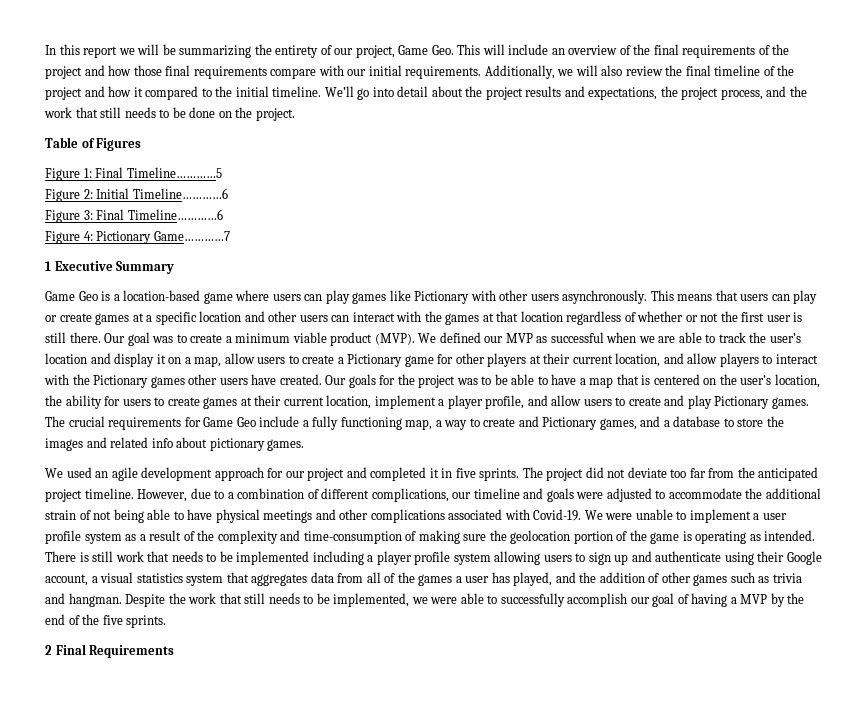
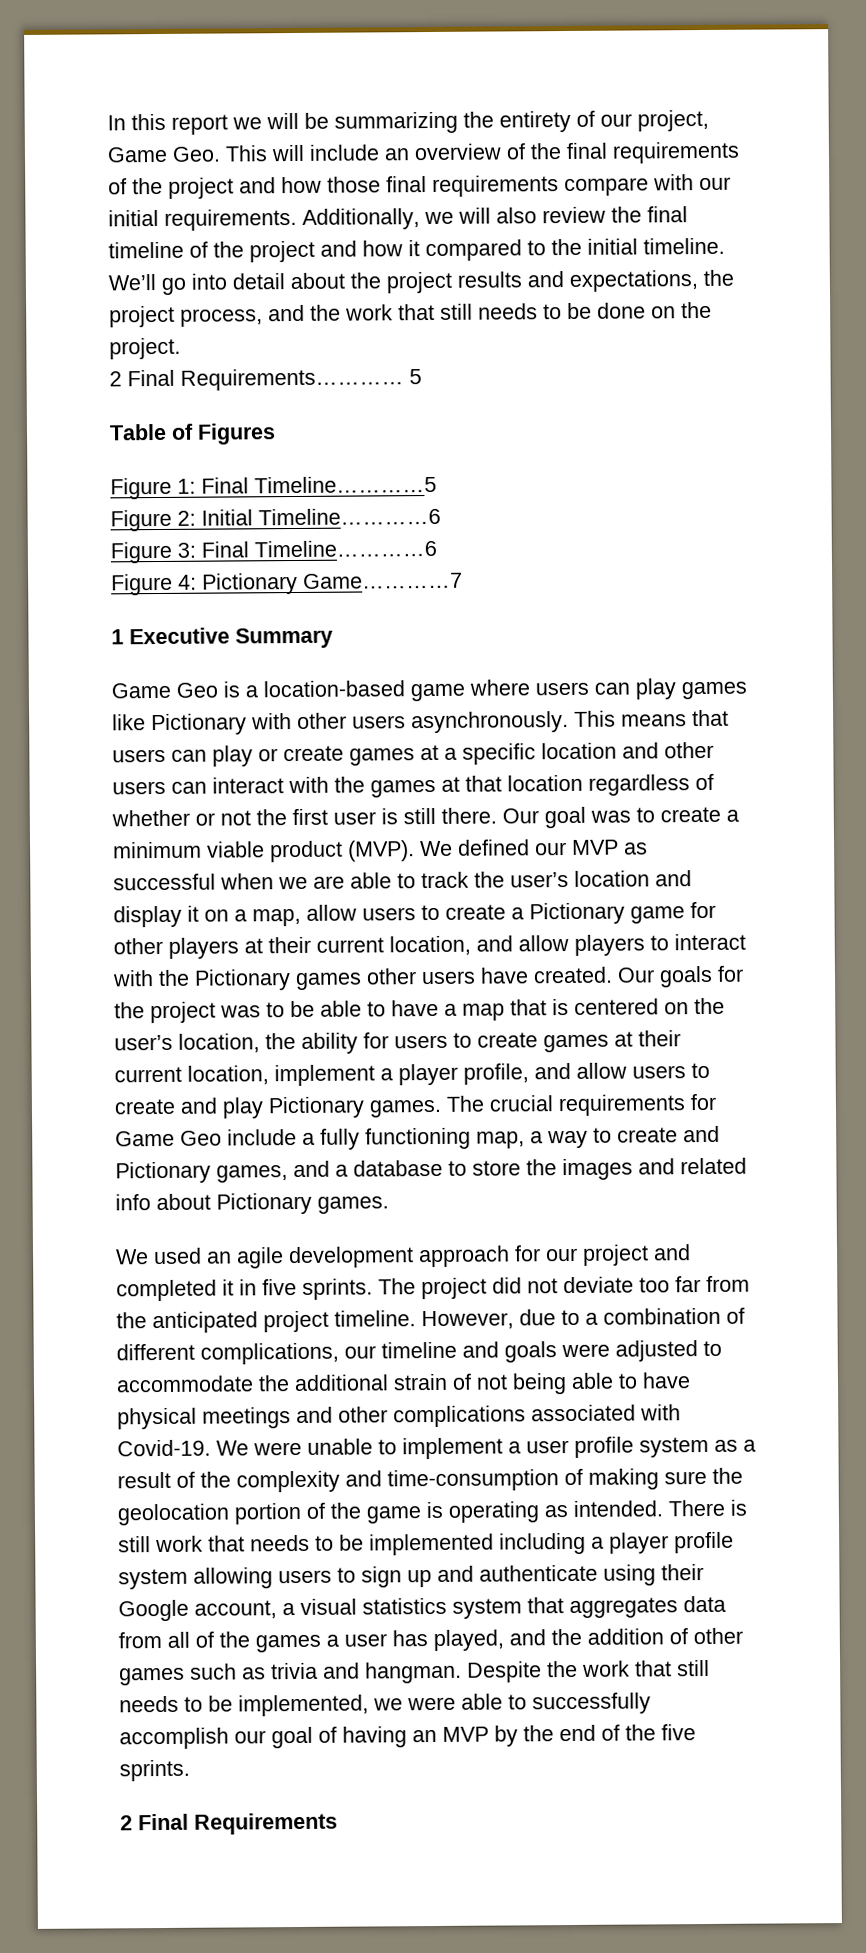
+ 2 Final Requirements………… 5
- The crucial requirements for Game Geo include a fully functioning map, a way to create and Pictionary games, and a database to store the images and related info about pictionary games.
+ The crucial requirements for Game Geo include a fully functioning map, a way to create and Pictionary games, and a database to store the images and related info about Pictionary games.
- Despite the work that still needs to be implemented, we were able to successfully accomplish our goal of having a MVP by the end of the five sprints.
+ Despite the work that still needs to be implemented, we were able to successfully accomplish our goal of having an MVP by the end of the five sprints.

